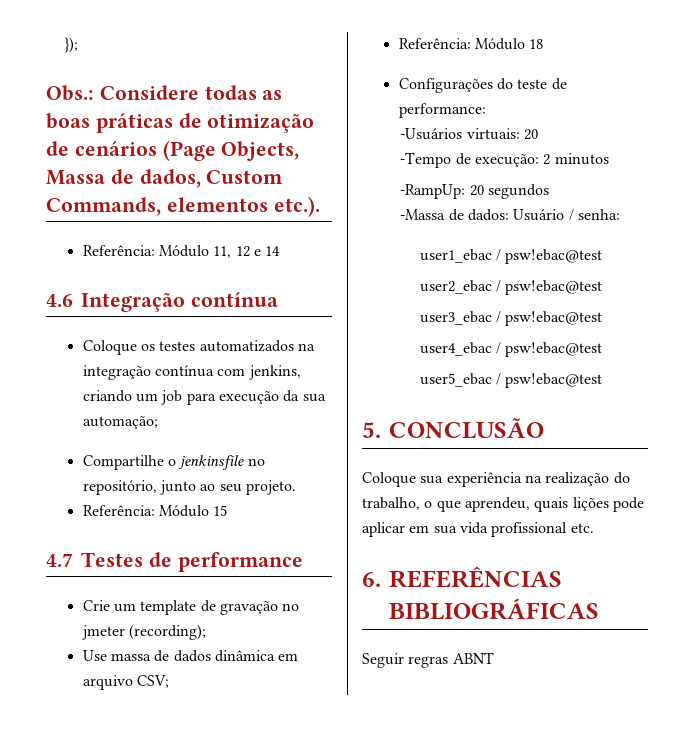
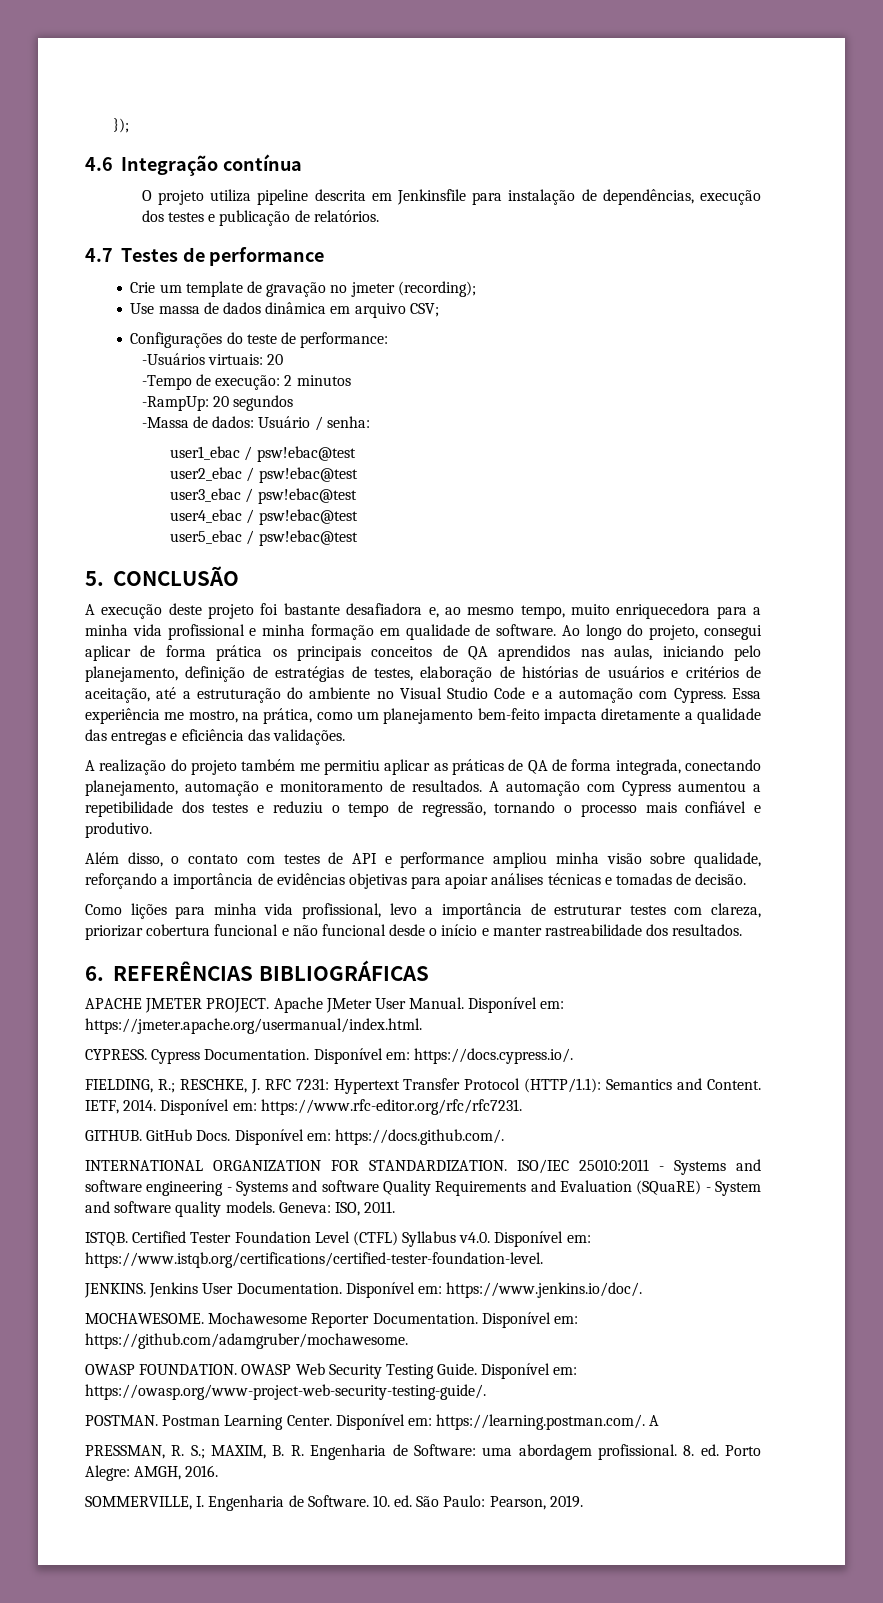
- Obs.: Considere todas as boas práticas de otimização de cenários (Page Objects, Massa de dados, Custom Commands, elementos etc.).
- Referência: Módulo 11, 12 e 14
  4.6 Integração contínua
- Coloque os testes automatizados na integração contínua com jenkins, criando um job para execução da sua automação;
- Compartilhe o jenkinsfile no repositório, junto ao seu projeto.
- Referência: Módulo 15
+ O projeto utiliza pipeline descrita em Jenkinsfile para instalação de dependências, execução dos testes e publicação de relatórios.
- Referência: Módulo 18
- Coloque sua experiência na realização do trabalho, o que aprendeu, quais lições pode aplicar em sua vida profissional etc.
+ A execução deste projeto foi bastante desafiadora e, ao mesmo tempo, muito enriquecedora para a minha vida profissional e minha formação em qualidade de software. Ao longo do projeto, consegui aplicar de forma prática os principais conceitos de QA aprendidos nas aulas, iniciando pelo planejamento, definição de estratégias de testes, elaboração de histórias de usuários e critérios de aceitação, até a estruturação do ambiente no Visual Studio Code e a automação com Cypress. Essa experiência me mostro, na prática, como um planejamento bem-feito impacta diretamente a qualidade das entregas e eficiência das validações.
+ A realização do projeto também me permitiu aplicar as práticas de QA de forma integrada, conectando planejamento, automação e monitoramento de resultados. A automação com Cypress aumentou a repetibilidade dos testes e reduziu o tempo de regressão, tornando o processo mais confiável e produtivo.
+ Além disso, o contato com testes de API e performance ampliou minha visão sobre qualidade, reforçando a importância de evidências objetivas para apoiar análises técnicas e tomadas de decisão.
+ Como lições para minha vida profissional, levo a importância de estruturar testes com clareza, priorizar cobertura funcional e não funcional desde o início e manter rastreabilidade dos resultados.
  6. REFERÊNCIAS BIBLIOGRÁFICAS
- Seguir regras ABNT
+ APACHE JMETER PROJECT. Apache JMeter User Manual. Disponível em: https://jmeter.apache.org/usermanual/index.html.
+ CYPRESS. Cypress Documentation. Disponível em: https://docs.cypress.io/.
+ FIELDING, R.; RESCHKE, J. RFC 7231: Hypertext Transfer Protocol (HTTP/1.1): Semantics and Content. IETF, 2014. Disponível em: https://www.rfc-editor.org/rfc/rfc7231.
+ GITHUB. GitHub Docs. Disponível em: https://docs.github.com/.
+ INTERNATIONAL ORGANIZATION FOR STANDARDIZATION. ISO/IEC 25010:2011 - Systems and software engineering - Systems and software Quality Requirements and Evaluation (SQuaRE) - System and software quality models. Geneva: ISO, 2011.
+ ISTQB. Certified Tester Foundation Level (CTFL) Syllabus v4.0. Disponível em: https://www.istqb.org/certifications/certified-tester-foundation-level.
+ JENKINS. Jenkins User Documentation. Disponível em: https://www.jenkins.io/doc/.
+ MOCHAWESOME. Mochawesome Reporter Documentation. Disponível em: https://github.com/adamgruber/mochawesome.
+ OWASP FOUNDATION. OWASP Web Security Testing Guide. Disponível em: https://owasp.org/www-project-web-security-testing-guide/.
+ POSTMAN. Postman Learning Center. Disponível em: https://learning.postman.com/. A
+ PRESSMAN, R. S.; MAXIM, B. R. Engenharia de Software: uma abordagem profissional. 8. ed. Porto Alegre: AMGH, 2016.
+ SOMMERVILLE, I. Engenharia de Software. 10. ed. São Paulo: Pearson, 2019.

